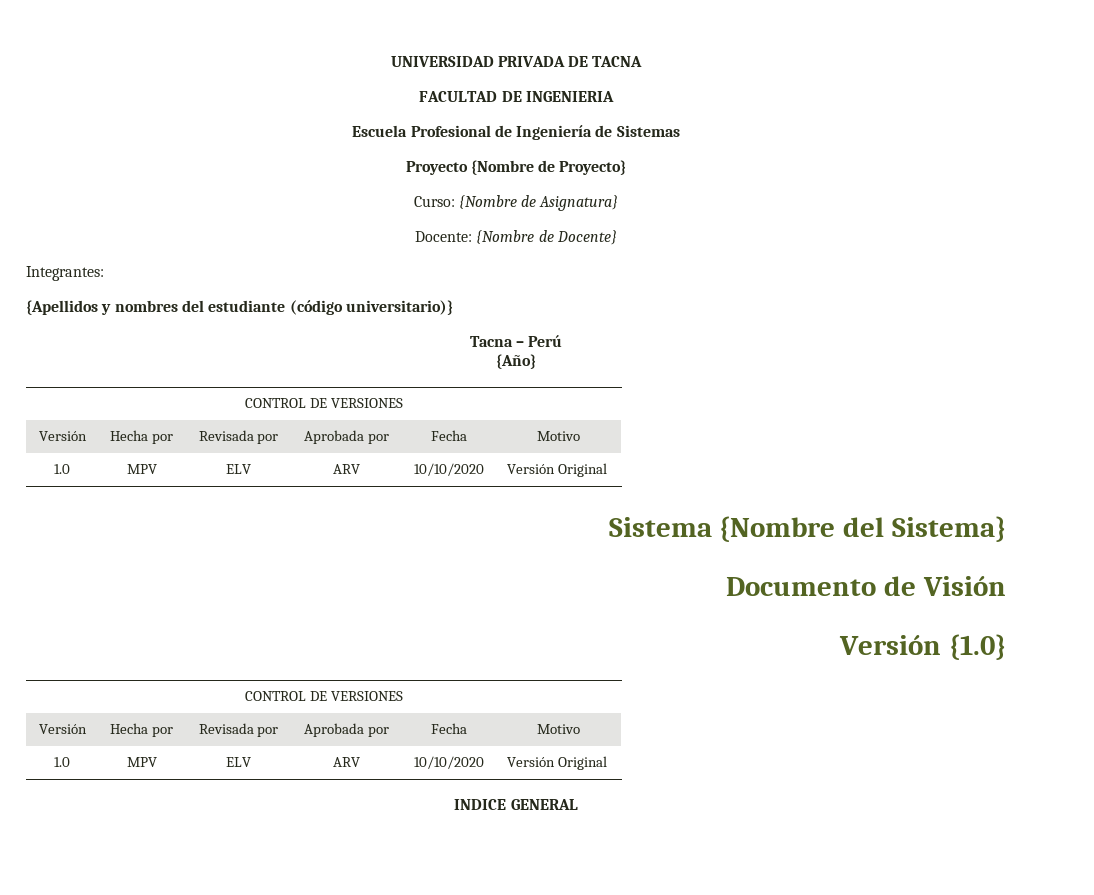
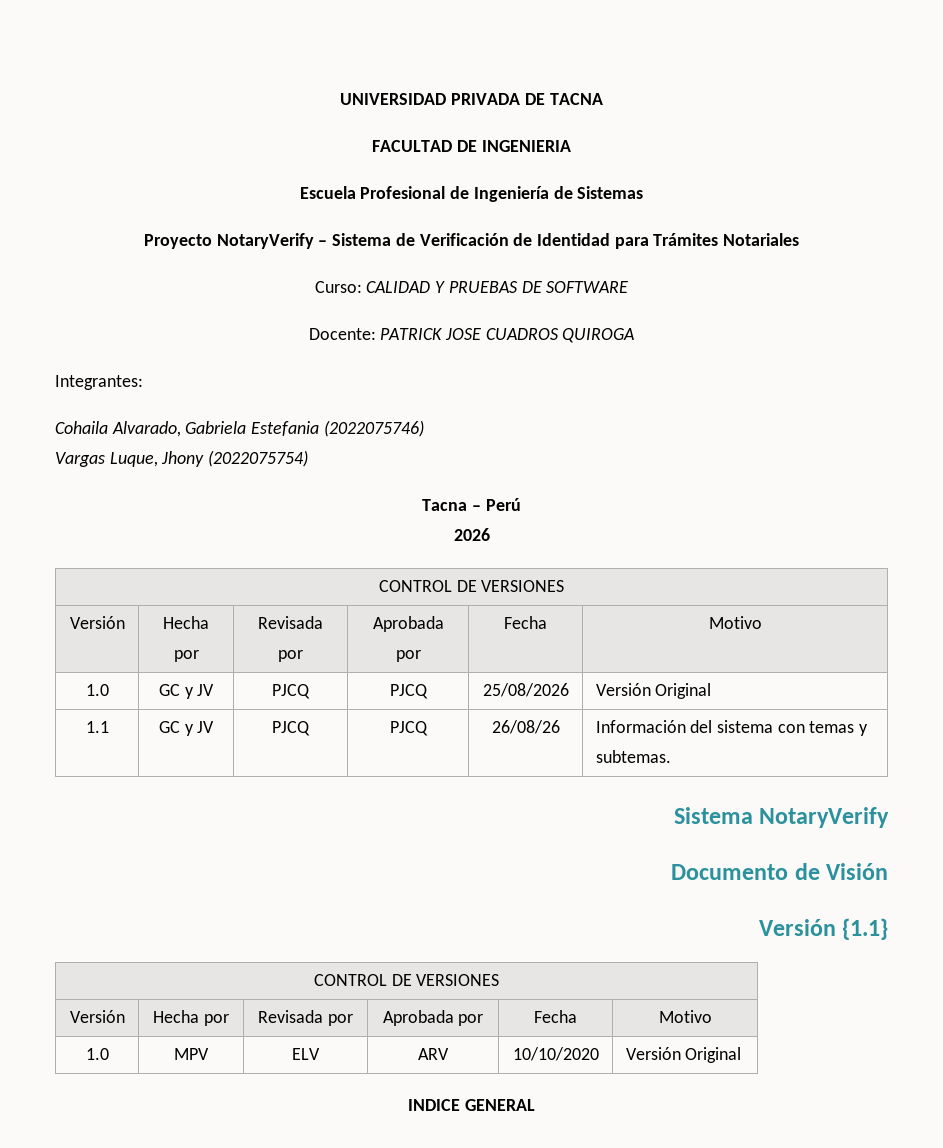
- Proyecto {Nombre de Proyecto}
- Curso: {Nombre de Asignatura}
- Docente: {Nombre de Docente}
+ Proyecto NotaryVerify – Sistema de Verificación de Identidad para Trámites Notariales
+ Curso: CALIDAD Y PRUEBAS DE SOFTWARE
+ Docente: PATRICK JOSE CUADROS QUIROGA
  Integrantes:
- {Apellidos y nombres del estudiante (código universitario)}
+ Cohaila Alvarado, Gabriela Estefania (2022075746)
+ Vargas Luque, Jhony (2022075754)
- {Año}
+ 2026
  CONTROL DE VERSIONES
  Versión | Hecha por | Revisada por | Aprobada por | Fecha | Motivo
- 1.0 | MPV | ELV | ARV | 10/10/2020 | Versión Original
- Sistema {Nombre del Sistema}
+ 1.0 | GC y JV | PJCQ | PJCQ | 25/08/2026 | Versión Original
+ 1.1 | GC y JV | PJCQ | PJCQ | 26/08/26 | Información del sistema con temas y subtemas.
+ Sistema NotaryVerify
- Versión {1.0}
+ Versión {1.1}

